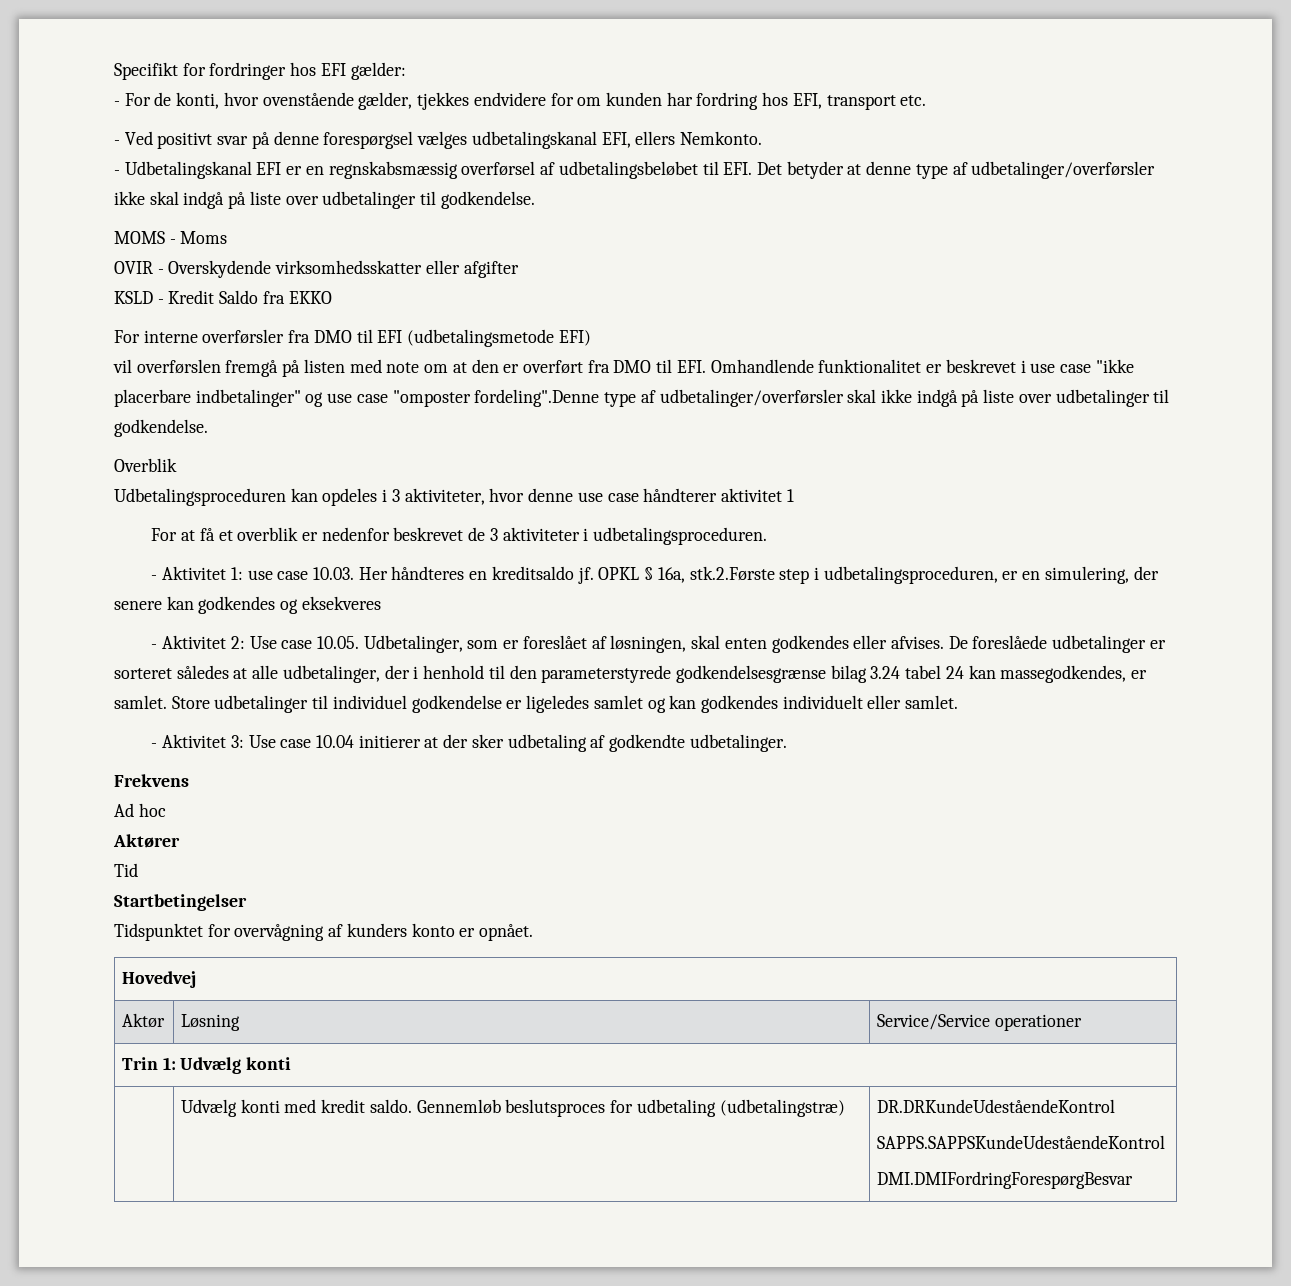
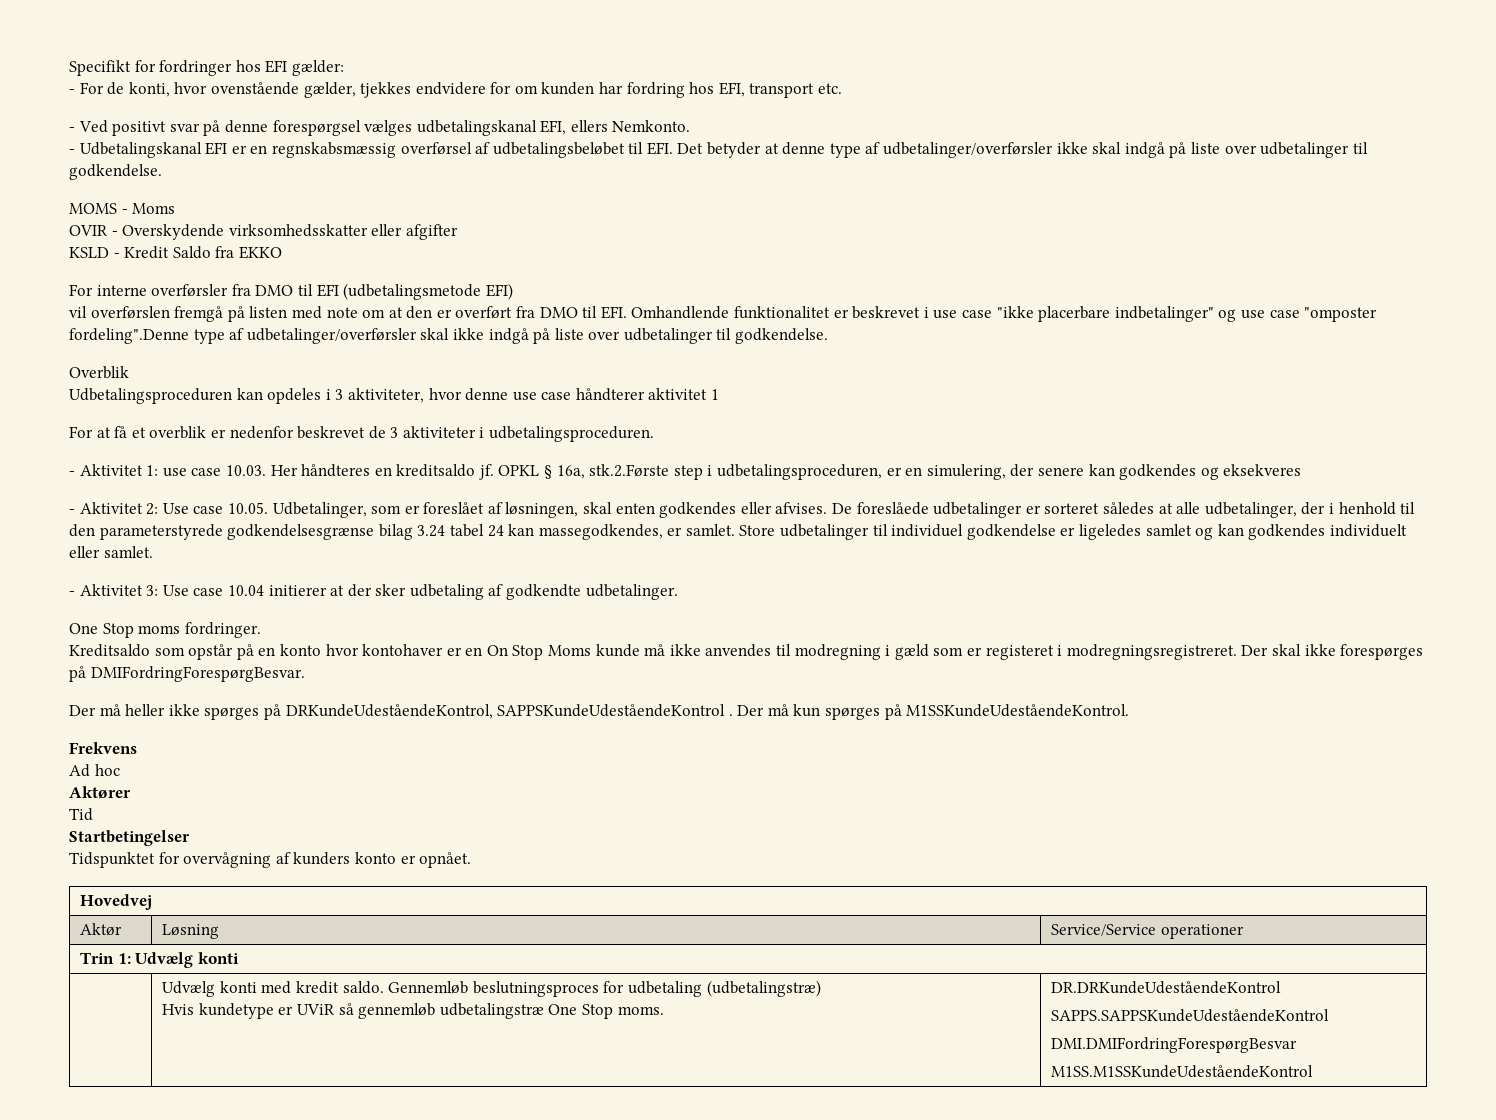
+ One Stop moms fordringer.
+ Kreditsaldo som opstår på en konto hvor kontohaver er en On Stop Moms kunde må ikke anvendes til modregning i gæld som er registeret i modregningsregistreret. Der skal ikke forespørges på DMIFordringForespørgBesvar.
+ Der må heller ikke spørges på DRKundeUdeståendeKontrol, SAPPSKundeUdeståendeKontrol . Der må kun spørges på M1SSKundeUdeståendeKontrol.
- | Udvælg konti med kredit saldo. Gennemløb beslutsproces for udbetaling (udbetalingstræ) | DR.DRKundeUdeståendeKontrol
+ | Udvælg konti med kredit saldo. Gennemløb beslutningsproces for udbetaling (udbetalingstræ)
+ Hvis kundetype er UViR så gennemløb udbetalingstræ One Stop moms. | DR.DRKundeUdeståendeKontrol
  SAPPS.SAPPSKundeUdeståendeKontrol
  DMI.DMIFordringForespørgBesvar
+ M1SS.M1SSKundeUdeståendeKontrol

